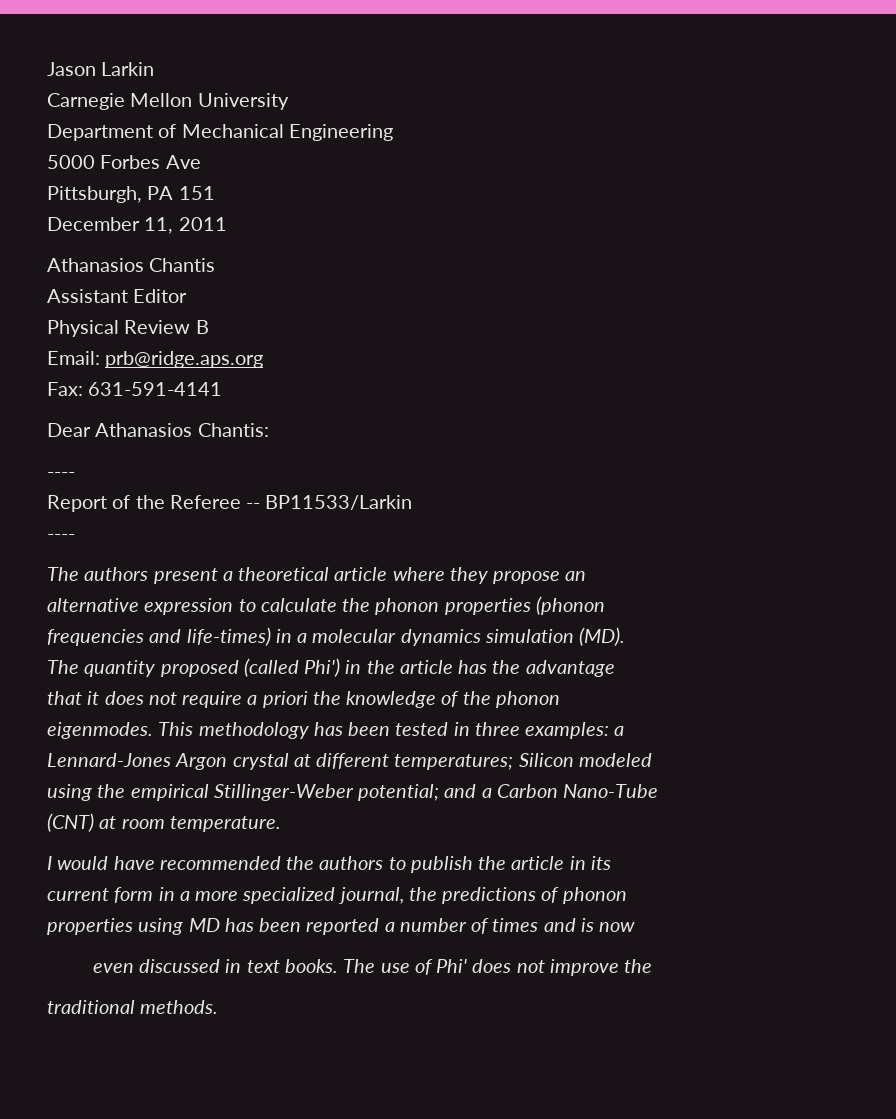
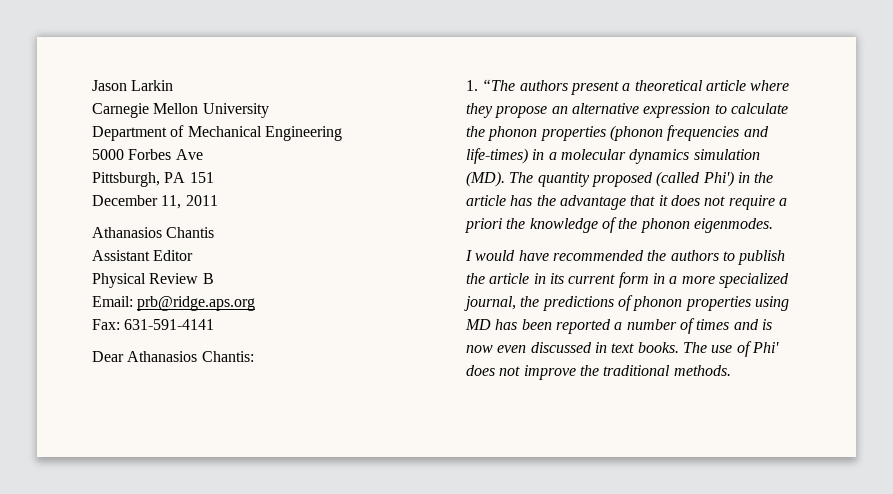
  Dear Athanasios Chantis:
- ----
- Report of the Referee -- BP11533/Larkin
- ----
- The authors present a theoretical article where they propose an
- alternative expression to calculate the phonon properties (phonon
- frequencies and life-times) in a molecular dynamics simulation (MD).
- The quantity proposed (called Phi') in the article has the advantage
- that it does not require a priori the knowledge of the phonon
- eigenmodes. This methodology has been tested in three examples: a
- Lennard-Jones Argon crystal at different temperatures; Silicon modeled
- using the empirical Stillinger-Weber potential; and a Carbon Nano-Tube
- (CNT) at room temperature.
+ 1. “The authors present a theoretical article where they propose an alternative expression to calculate the phonon properties (phonon frequencies and life-times) in a molecular dynamics simulation (MD). The quantity proposed (called Phi') in the article has the advantage that it does not require a priori the knowledge of the phonon eigenmodes.
- I would have recommended the authors to publish the article in its
- current form in a more specialized journal, the predictions of phonon
- properties using MD has been reported a number of times and is now
- even discussed in text books.
+ I would have recommended the authors to publish the article in its current form in a more specialized journal, the predictions of phonon properties using MD has been reported a number of times and is now even discussed in text books.
- The use of Phi' does not improve the
- traditional methods.
+ The use of Phi' does not improve the traditional methods.

